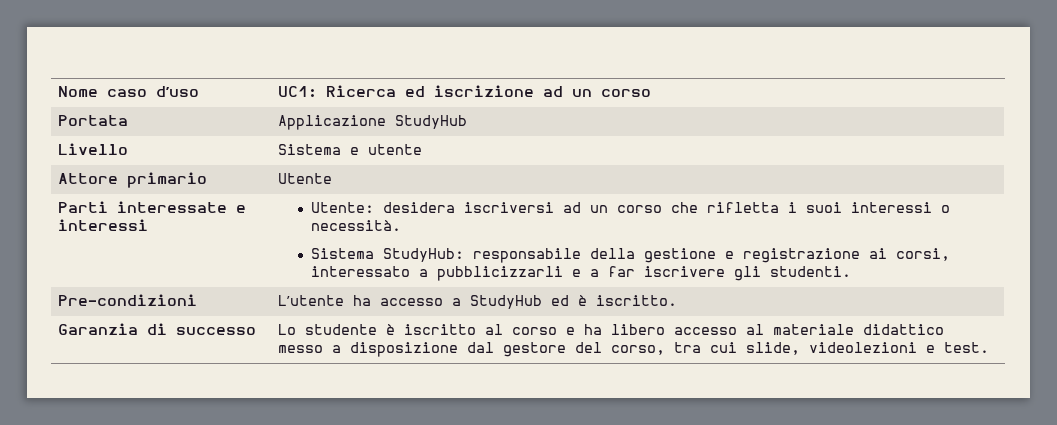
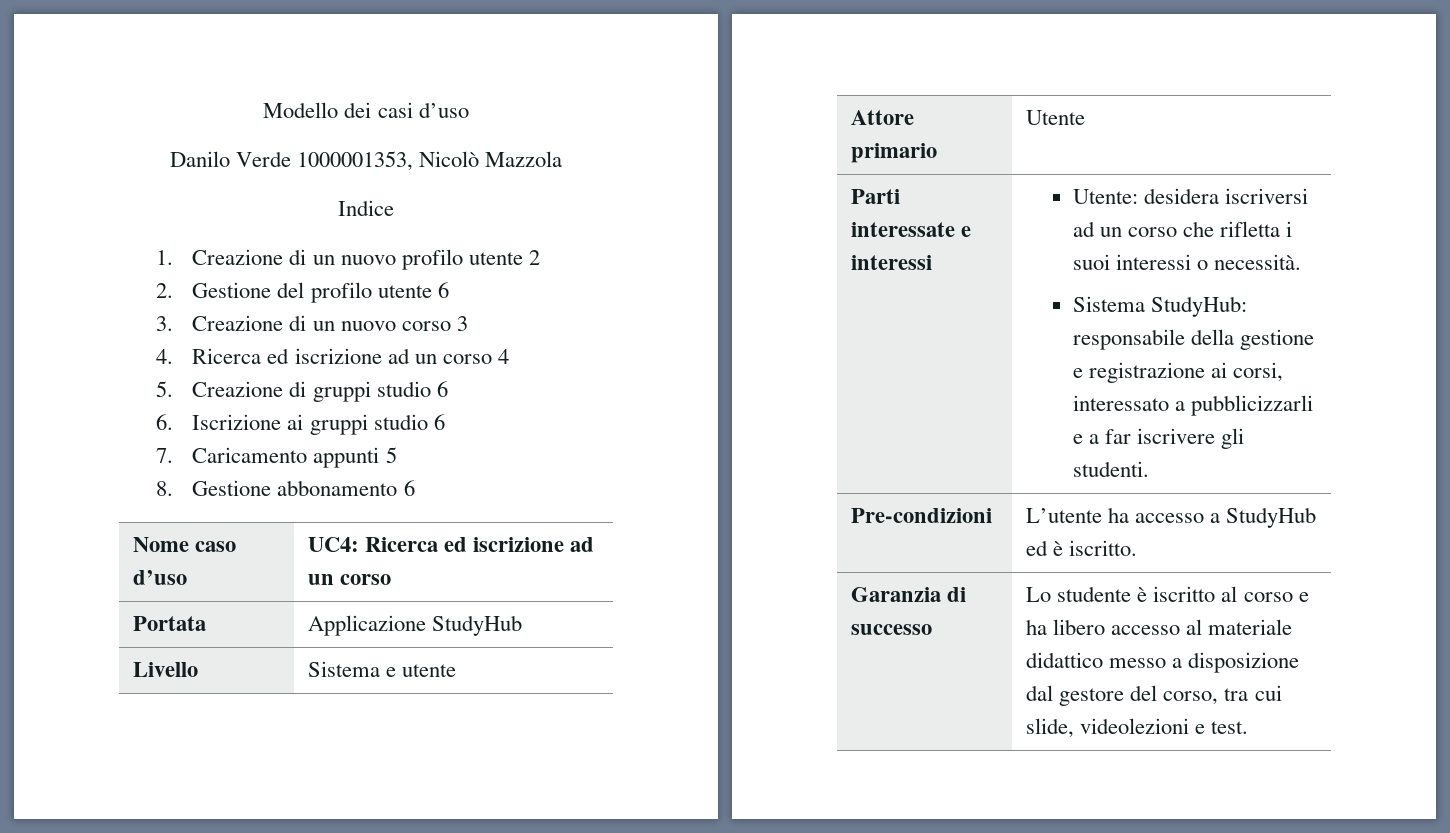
+ Modello dei casi d’uso
+ Danilo Verde 1000001353, Nicolò Mazzola
+ Indice
+ 1. Creazione di un nuovo profilo utente 2
+ 2. Gestione del profilo utente 6
+ 3. Creazione di un nuovo corso 3
+ 4. Ricerca ed iscrizione ad un corso 4
+ 5. Creazione di gruppi studio 6
+ 6. Iscrizione ai gruppi studio 6
+ 7. Caricamento appunti 5
+ 8. Gestione abbonamento 6
- Nome caso d’uso | UC1: Ricerca ed iscrizione ad un corso
+ Nome caso d’uso | UC4: Ricerca ed iscrizione ad un corso

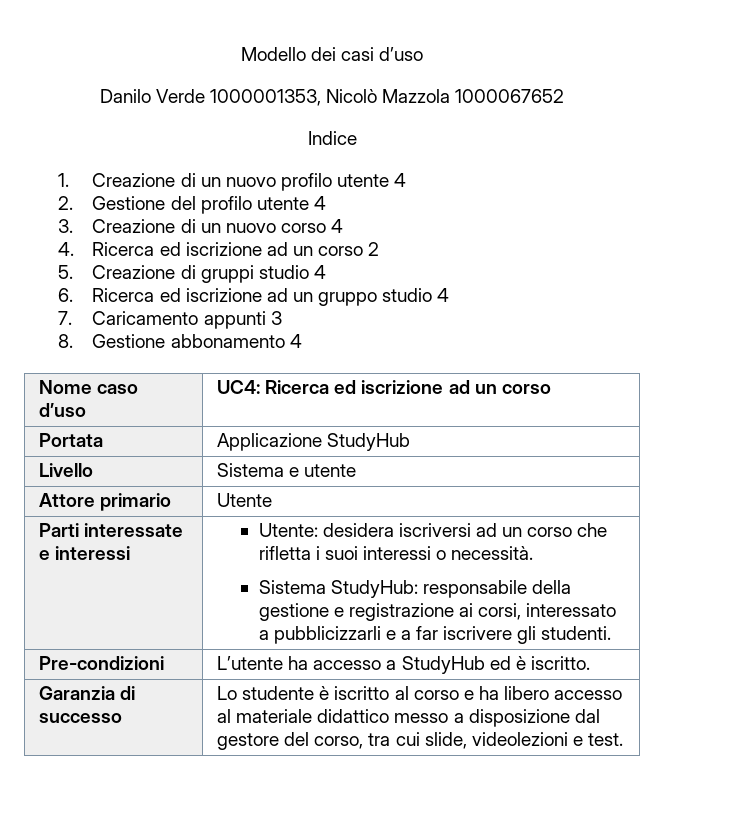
- Danilo Verde 1000001353, Nicolò Mazzola
+ Danilo Verde 1000001353, Nicolò Mazzola 1000067652
- 1. Creazione di un nuovo profilo utente 2
+ 1. Creazione di un nuovo profilo utente 4
- 2. Gestione del profilo utente 6
+ 2. Gestione del profilo utente 4
- 3. Creazione di un nuovo corso 3
+ 3. Creazione di un nuovo corso 4
- 4. Ricerca ed iscrizione ad un corso 4
+ 4. Ricerca ed iscrizione ad un corso 2
- 5. Creazione di gruppi studio 6
+ 5. Creazione di gruppi studio 4
- 6. Iscrizione ai gruppi studio 6
+ 6. Ricerca ed iscrizione ad un gruppo studio 4
- 7. Caricamento appunti 5
+ 7. Caricamento appunti 3
- 8. Gestione abbonamento 6
+ 8. Gestione abbonamento 4

